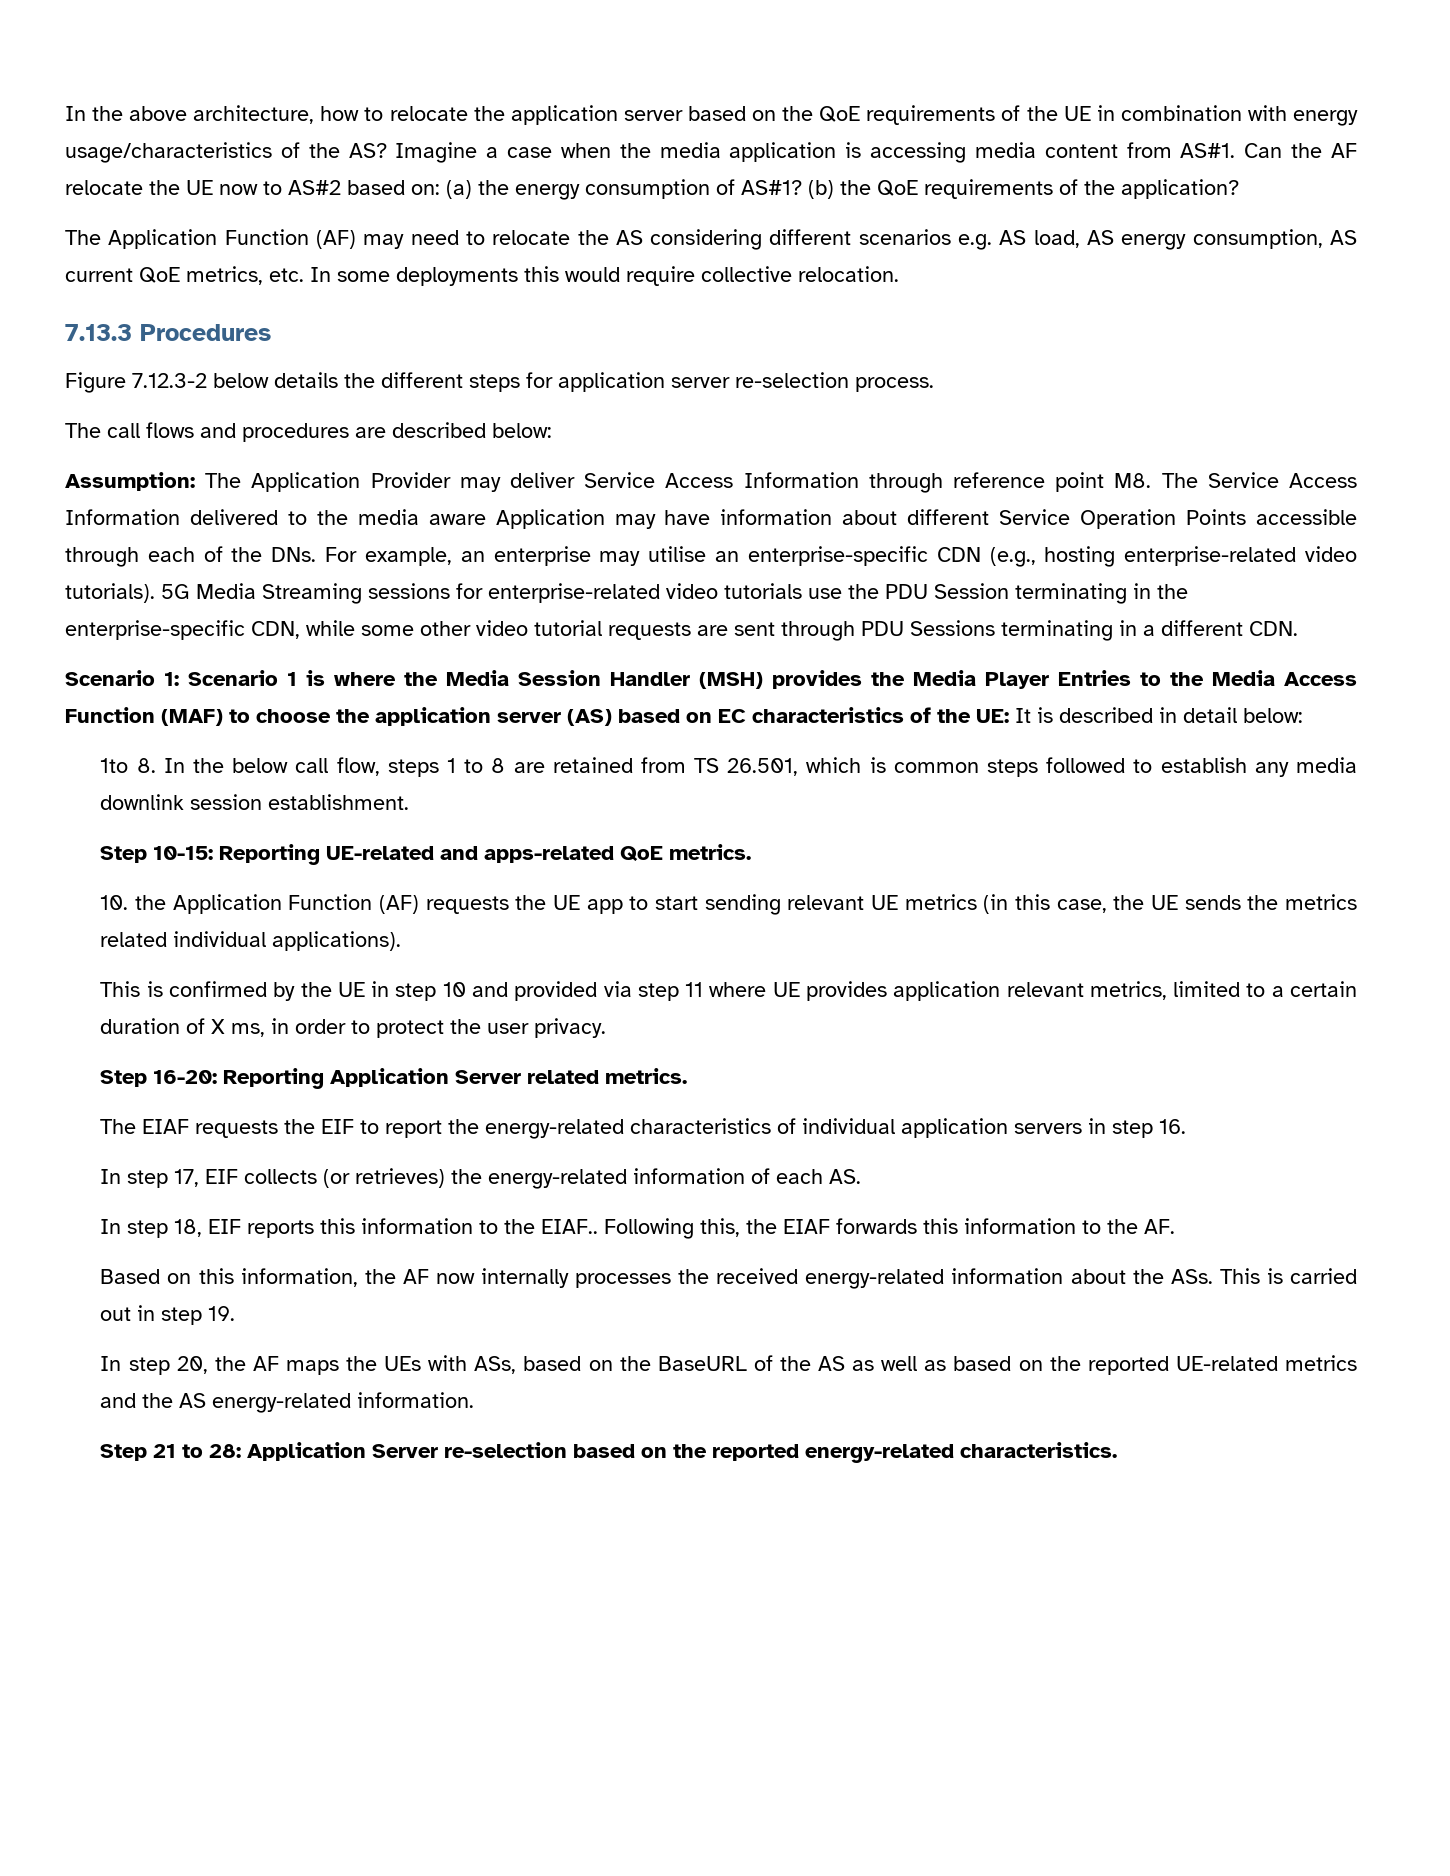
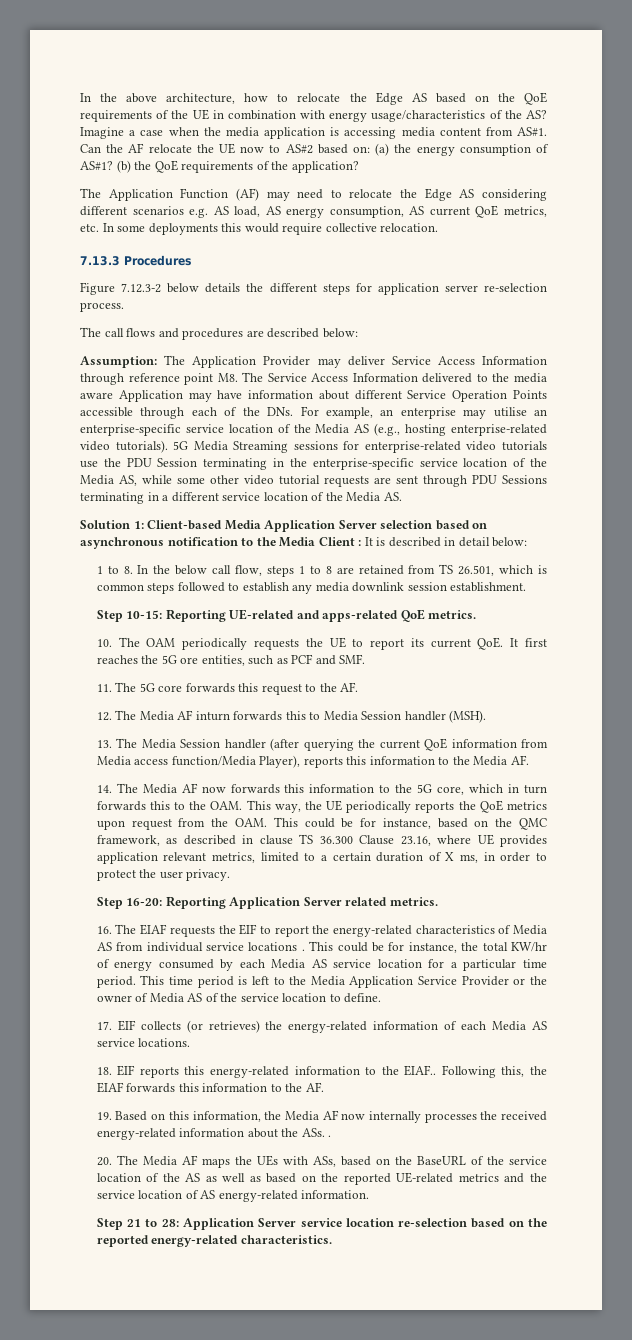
- In the above architecture, how to relocate the application server based on the QoE requirements of the UE in combination with energy usage/characteristics of the AS?
+ In the above architecture, how to relocate the Edge AS based on the QoE requirements of the UE in combination with energy usage/characteristics of the AS?
- The Application Function (AF) may need to relocate the AS considering different scenarios e.g. AS load, AS energy consumption, AS current QoE metrics, etc. In some deployments this would require collective relocation.
+ The Application Function (AF) may need to relocate the Edge AS considering different scenarios e.g. AS load, AS energy consumption, AS current QoE metrics, etc. In some deployments this would require collective relocation.
- Assumption: The Application Provider may deliver Service Access Information through reference point M8. The Service Access Information delivered to the media aware Application may have information about different Service Operation Points accessible through each of the DNs. For example, an enterprise may utilise an enterprise-specific CDN (e.g., hosting enterprise-related video tutorials).
+ Assumption: The Application Provider may deliver Service Access Information through reference point M8. The Service Access Information delivered to the media aware Application may have information about different Service Operation Points accessible through each of the DNs. For example, an enterprise may utilise an enterprise-specific service location of the Media AS (e.g., hosting enterprise-related video tutorials).
- 5G Media Streaming sessions for enterprise-related video tutorials use the PDU Session terminating in the enterprise-specific CDN, while some other video tutorial requests are sent through PDU Sessions terminating in a different CDN.
- Scenario 1: Scenario 1 is where the Media Session Handler (MSH) provides the Media Player Entries to the Media Access Function (MAF) to choose the application server (AS) based on EC characteristics of the UE: It is described in detail below:
+ 5G Media Streaming sessions for enterprise-related video tutorials use the PDU Session terminating in the enterprise-specific service location of the Media AS, while some other video tutorial requests are sent through PDU Sessions terminating in a different service location of the Media AS.
+ Solution 1: Client-based Media Application Server selection based on asynchronous notification to the Media Client : It is described in detail below:
- 1to 8. In the below call flow, steps 1 to 8 are retained from TS 26.501, which is common steps followed to establish any media downlink session establishment.
+ 1 to 8. In the below call flow, steps 1 to 8 are retained from TS 26.501, which is common steps followed to establish any media downlink session establishment.
- 10. the Application Function (AF) requests the UE app to start sending relevant UE metrics (in this case, the UE sends the metrics related individual applications).
- This is confirmed by the UE in step 10 and provided via step 11 where UE provides application relevant metrics, limited to a certain duration of X ms, in order to protect the user privacy.
+ 10. The OAM periodically requests the UE to report its current QoE. It first reaches the 5G ore entities, such as PCF and SMF.
+ 11. The 5G core forwards this request to the AF.
+ 12. The Media AF inturn forwards this to Media Session handler (MSH).
+ 13. The Media Session handler (after querying the current QoE information from Media access function/Media Player), reports this information to the Media AF.
+ 14. The Media AF now forwards this information to the 5G core, which in turn forwards this to the OAM. This way, the UE periodically reports the QoE metrics upon request from the OAM. This could be for instance, based on the QMC framework, as described in clause TS 36.300 Clause 23.16, where UE provides application relevant metrics, limited to a certain duration of X ms, in order to protect the user privacy.
- The EIAF requests the EIF to report the energy-related characteristics of individual application servers in step 16.
- In step 17, EIF collects (or retrieves) the energy-related information of each AS.
- In step 18, EIF reports this information to the EIAF..
+ 16. The EIAF requests the EIF to report the energy-related characteristics of Media AS from individual service locations . This could be for instance, the total KW/hr of energy consumed by each Media AS service location for a particular time period. This time period is left to the Media Application Service Provider or the owner of Media AS of the service location to define.
+ 17. EIF collects (or retrieves) the energy-related information of each Media AS service locations.
+ 18. EIF reports this energy-related information to the EIAF..
- Based on this information, the AF now internally processes the received energy-related information about the ASs. This is carried out in step 19.
- In step 20, the AF maps the UEs with ASs, based on the BaseURL of the AS as well as based on the reported UE-related metrics and the AS energy-related information.
+ 19. Based on this information, the Media AF now internally processes the received energy-related information about the ASs. .
+ 20. The Media AF maps the UEs with ASs, based on the BaseURL of the service location of the AS as well as based on the reported UE-related metrics and the service location of AS energy-related information.
- Step 21 to 28: Application Server re-selection based on the reported energy-related characteristics.
+ Step 21 to 28: Application Server service location re-selection based on the reported energy-related characteristics.

